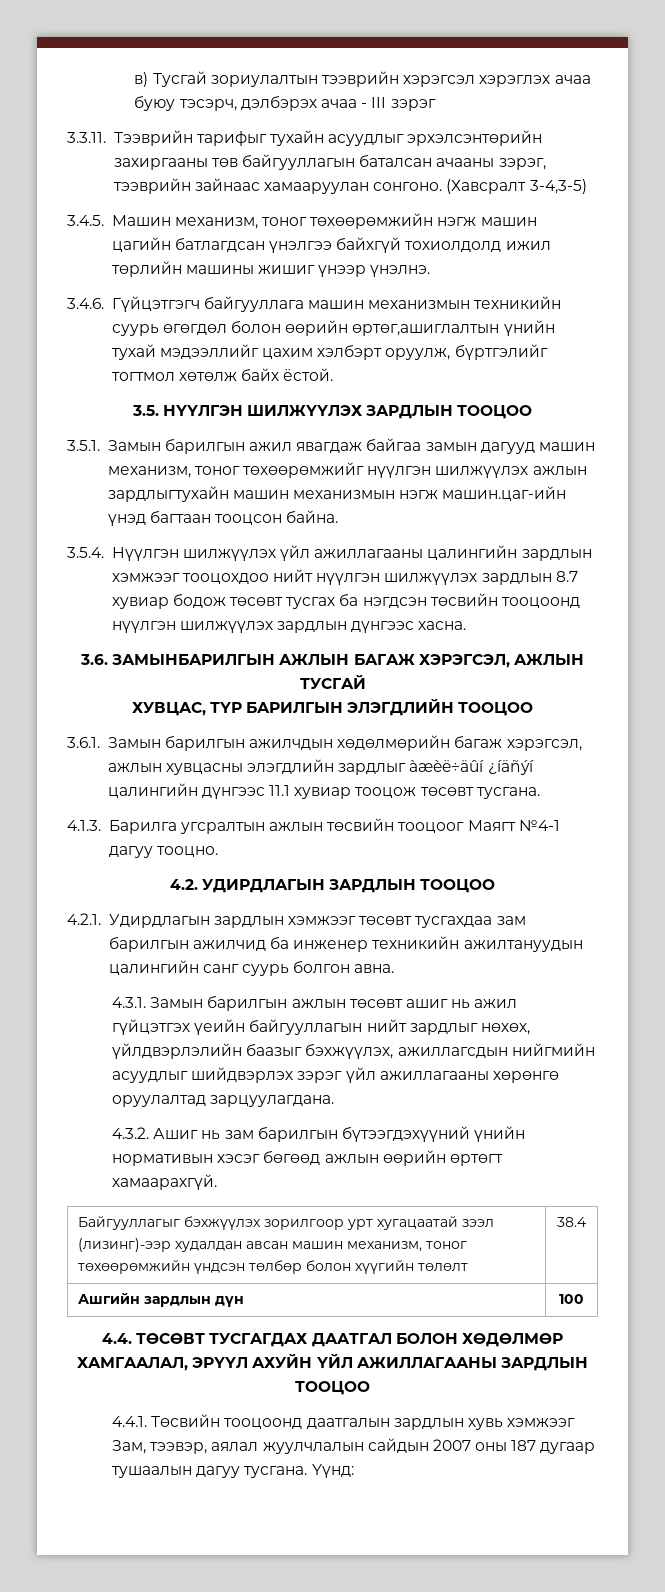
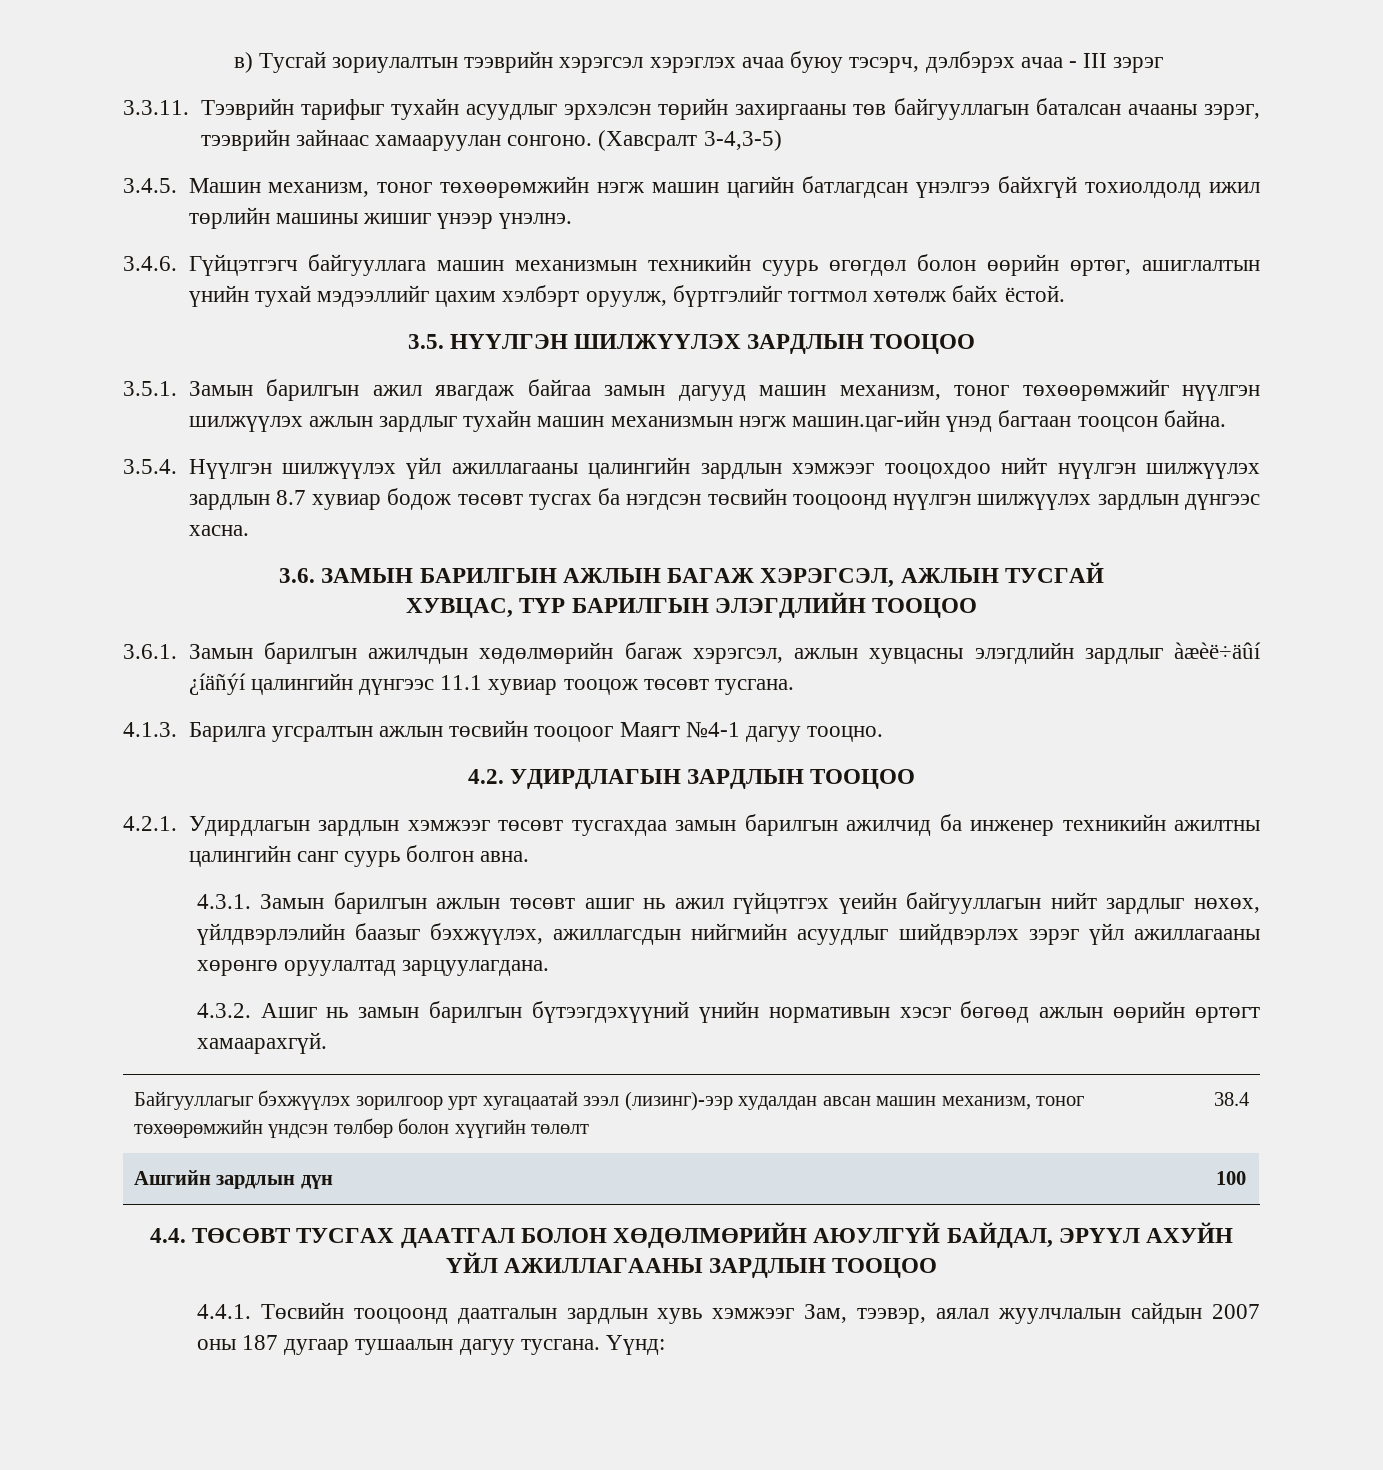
- 3.3.11. Тээврийн тарифыг тухайн асуудлыг эрхэлсэнтөрийн захиргааны төв байгууллагын баталсан ачааны зэрэг, тээврийн зайнаас хамааруулан сонгоно.
+ 3.3.11. Тээврийн тарифыг тухайн асуудлыг эрхэлсэн төрийн захиргааны төв байгууллагын баталсан ачааны зэрэг, тээврийн зайнаас хамааруулан сонгоно.
- 3.4.6. Гүйцэтгэгч байгууллага машин механизмын техникийн суурь өгөгдөл болон өөрийн өртөг,ашиглалтын үнийн тухай мэдээллийг цахим хэлбэрт оруулж, бүртгэлийг тогтмол хөтөлж байх ёстой.
+ 3.4.6. Гүйцэтгэгч байгууллага машин механизмын техникийн суурь өгөгдөл болон өөрийн өртөг, ашиглалтын үнийн тухай мэдээллийг цахим хэлбэрт оруулж, бүртгэлийг тогтмол хөтөлж байх ёстой.
- 3.5.1. Замын барилгын ажил явагдаж байгаа замын дагууд машин механизм, тоног төхөөрөмжийг нүүлгэн шилжүүлэх ажлын зардлыгтухайн машин механизмын нэгж машин.цаг-ийн үнэд багтаан тооцсон байна.
+ 3.5.1. Замын барилгын ажил явагдаж байгаа замын дагууд машин механизм, тоног төхөөрөмжийг нүүлгэн шилжүүлэх ажлын зардлыг тухайн машин механизмын нэгж машин.цаг-ийн үнэд багтаан тооцсон байна.
- 3.6. ЗАМЫНБАРИЛГЫН АЖЛЫН БАГАЖ ХЭРЭГСЭЛ, АЖЛЫН ТУСГАЙ
+ 3.6. ЗАМЫН БАРИЛГЫН АЖЛЫН БАГАЖ ХЭРЭГСЭЛ, АЖЛЫН ТУСГАЙ
- 4.2.1. Удирдлагын зардлын хэмжээг төсөвт тусгахдаа зам барилгын ажилчид ба инженер техникийн ажилтануудын цалингийн санг суурь болгон авна.
+ 4.2.1. Удирдлагын зардлын хэмжээг төсөвт тусгахдаа замын барилгын ажилчид ба инженер техникийн ажилтны цалингийн санг суурь болгон авна.
- 4.3.2. Ашиг нь зам барилгын бүтээгдэхүүний үнийн нормативын хэсэг бөгөөд ажлын өөрийн өртөгт хамаарахгүй.
+ 4.3.2. Ашиг нь замын барилгын бүтээгдэхүүний үнийн нормативын хэсэг бөгөөд ажлын өөрийн өртөгт хамаарахгүй.
- 4.4. ТӨСӨВТ ТУСГАГДАХ ДААТГАЛ БОЛОН ХӨДӨЛМӨР ХАМГААЛАЛ, ЭРҮҮЛ АХУЙН ҮЙЛ АЖИЛЛАГААНЫ ЗАРДЛЫН ТООЦОО
+ 4.4. ТӨСӨВТ ТУСГАХ ДААТГАЛ БОЛОН ХӨДӨЛМӨРИЙН АЮУЛГҮЙ БАЙДАЛ, ЭРҮҮЛ АХУЙН ҮЙЛ АЖИЛЛАГААНЫ ЗАРДЛЫН ТООЦОО

